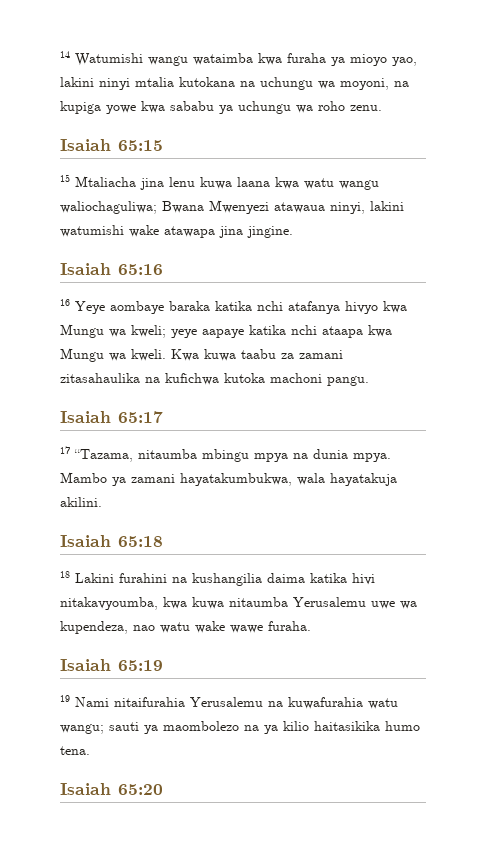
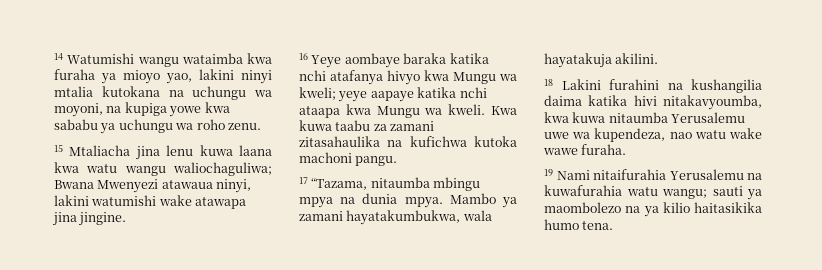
- Isaiah 65:15
- Isaiah 65:16
- Isaiah 65:17
- Isaiah 65:18
- Isaiah 65:19
- Isaiah 65:20

